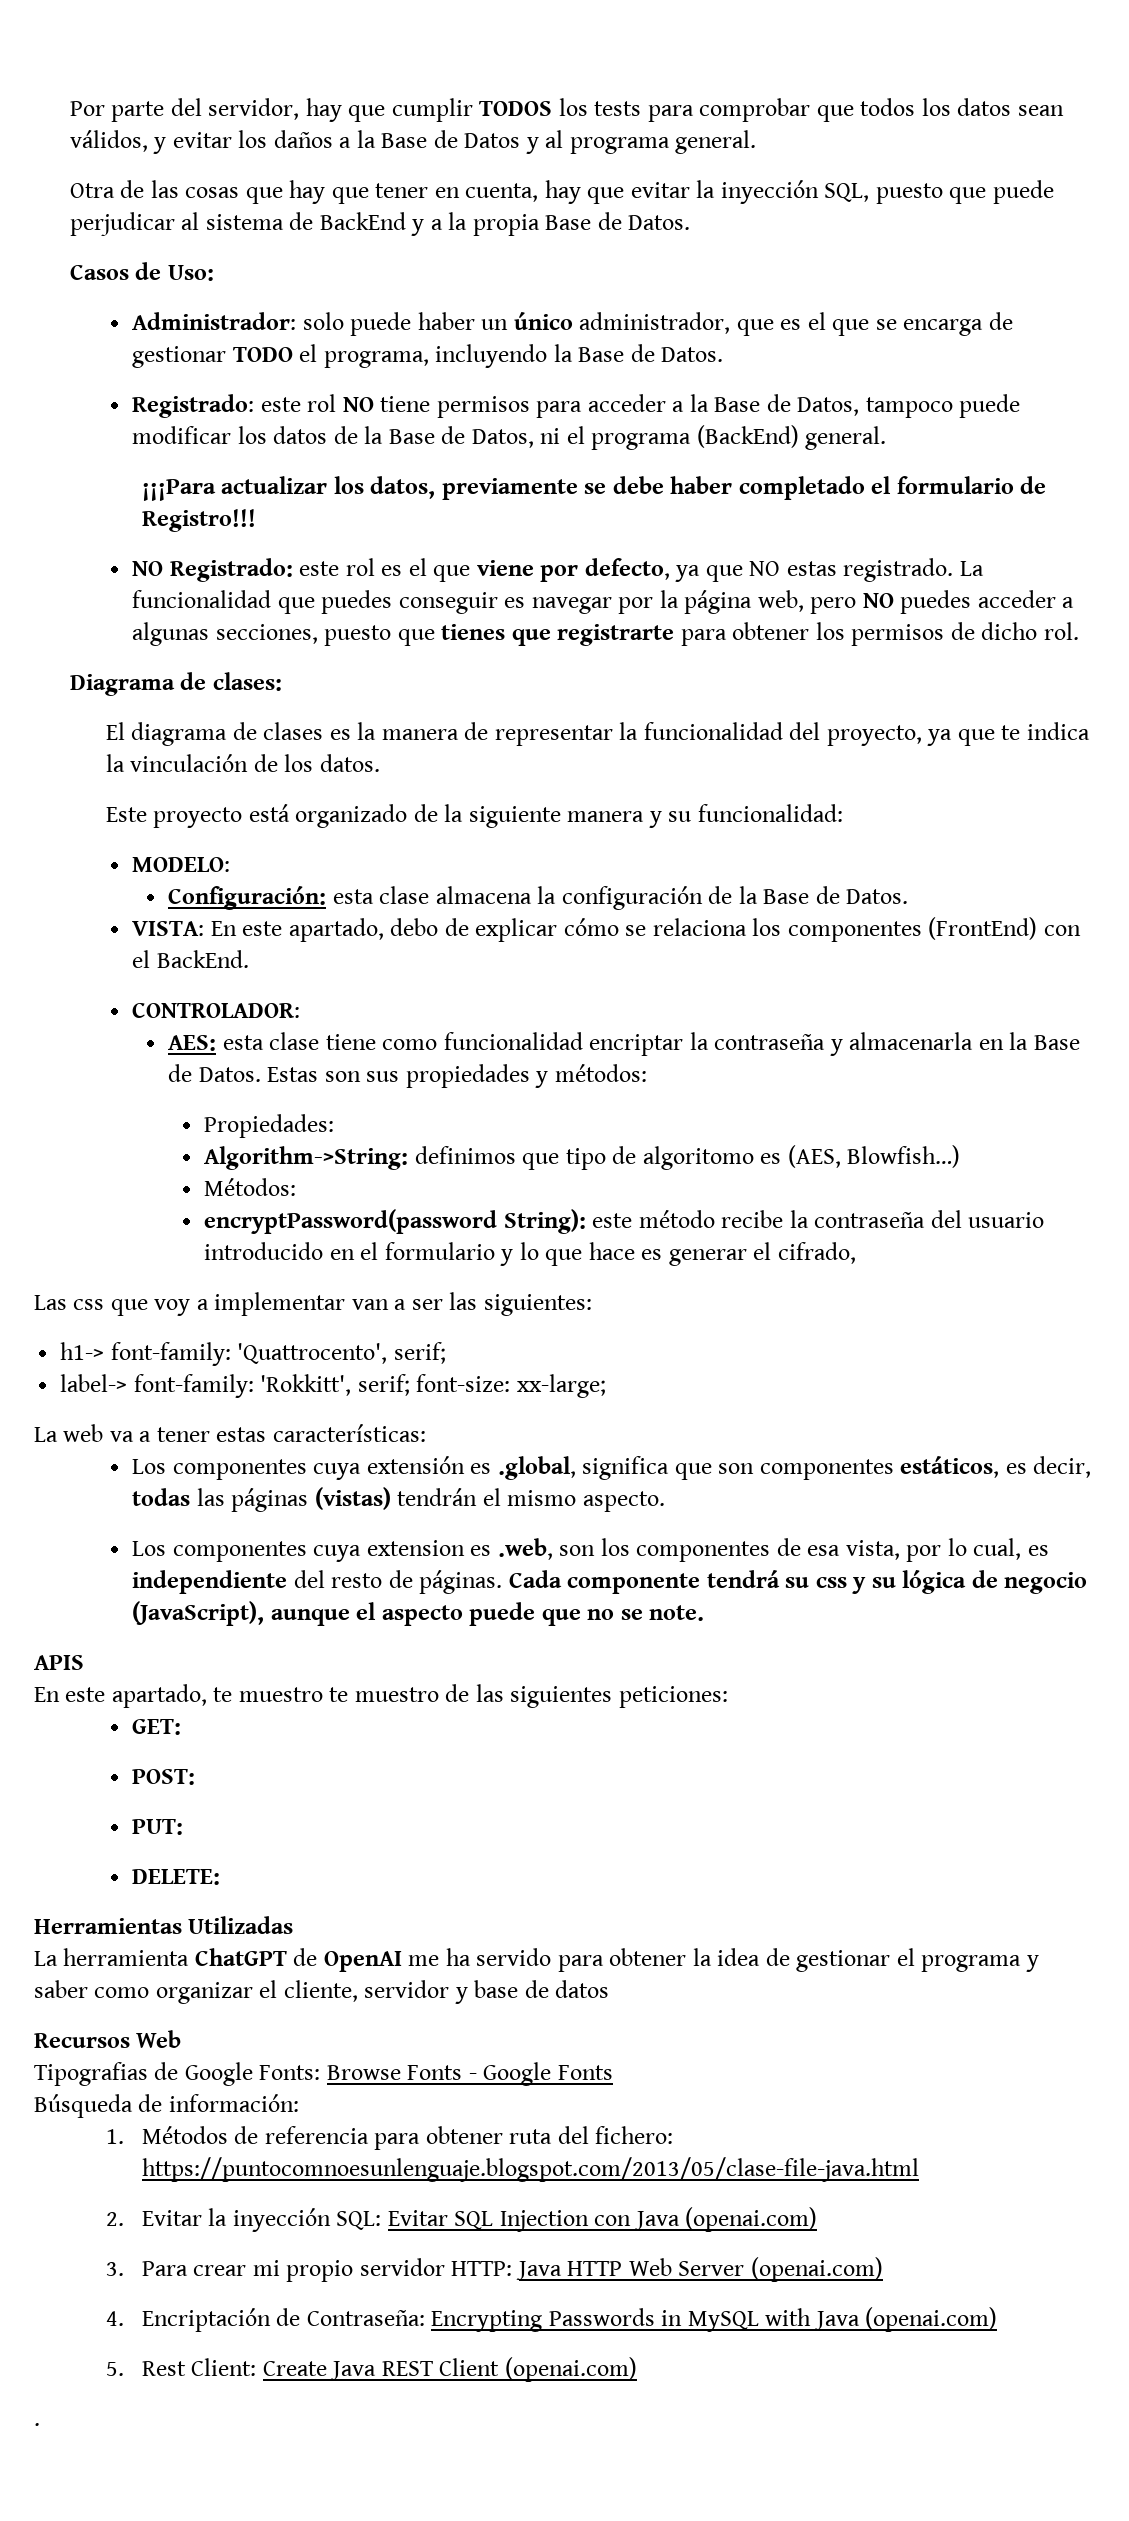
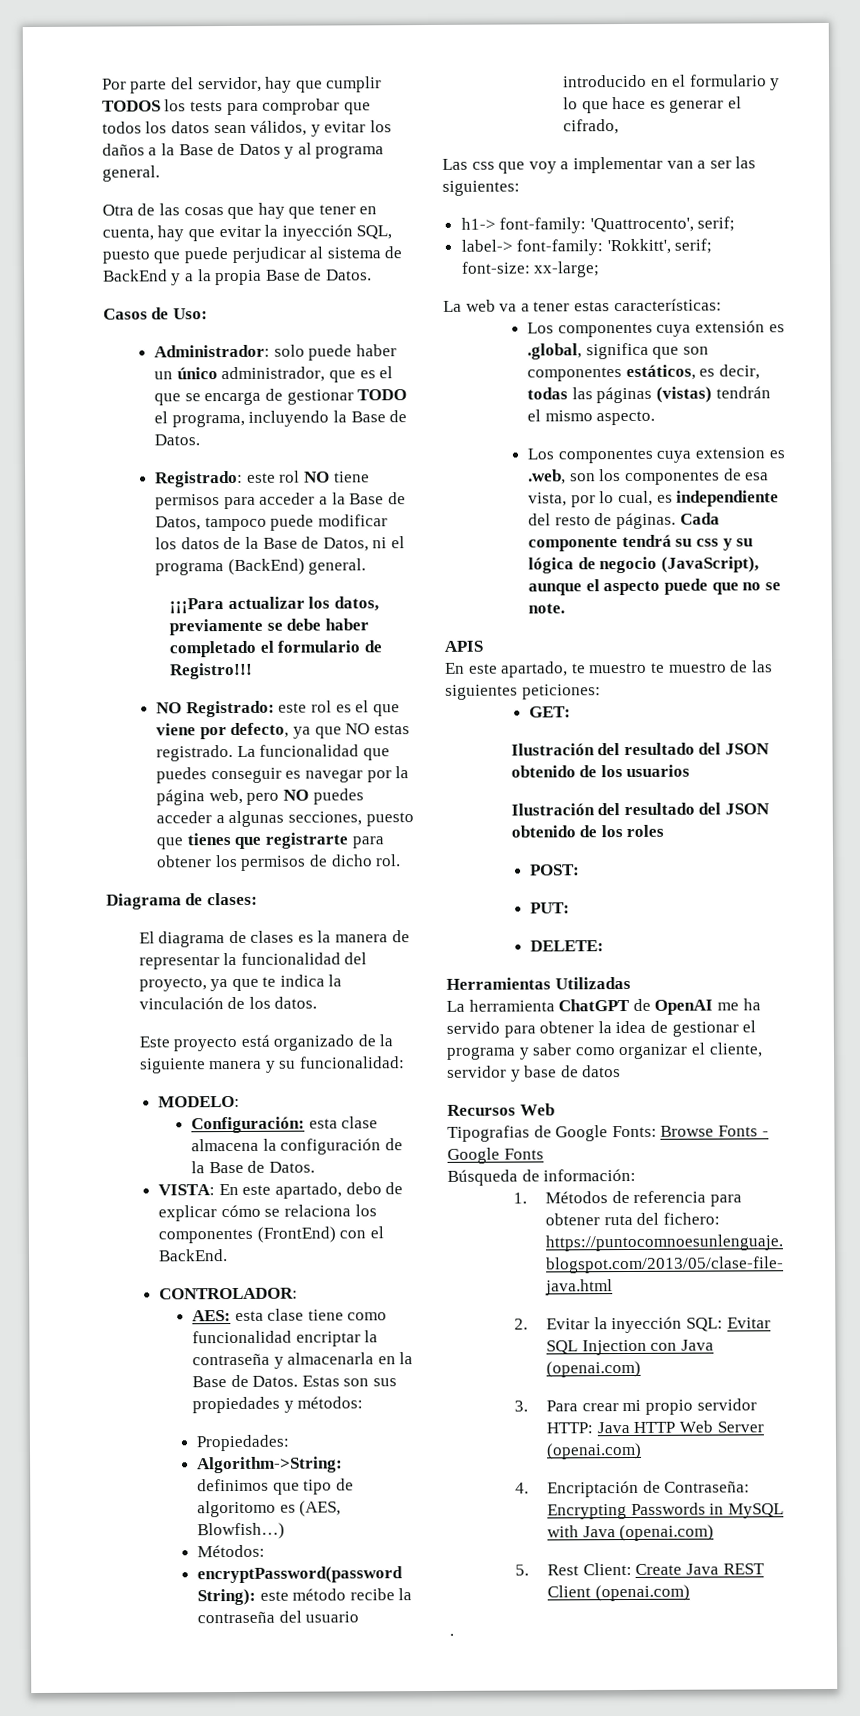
+ Ilustración del resultado del JSON obtenido de los usuarios
+ Ilustración del resultado del JSON obtenido de los roles

